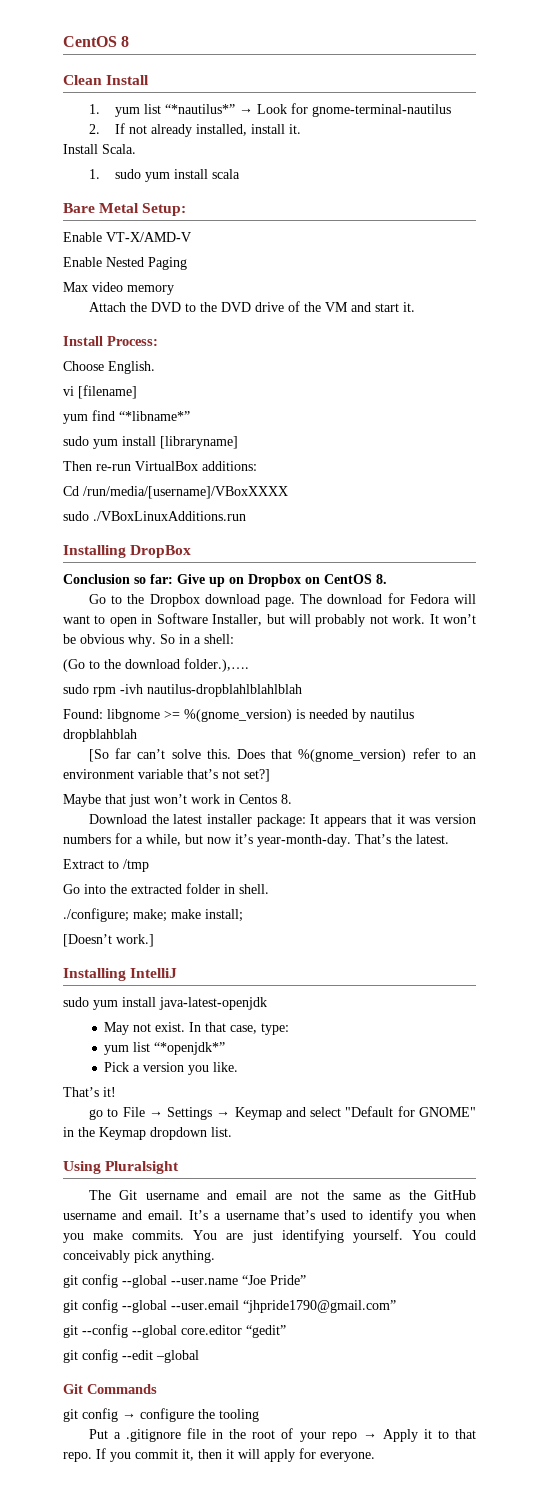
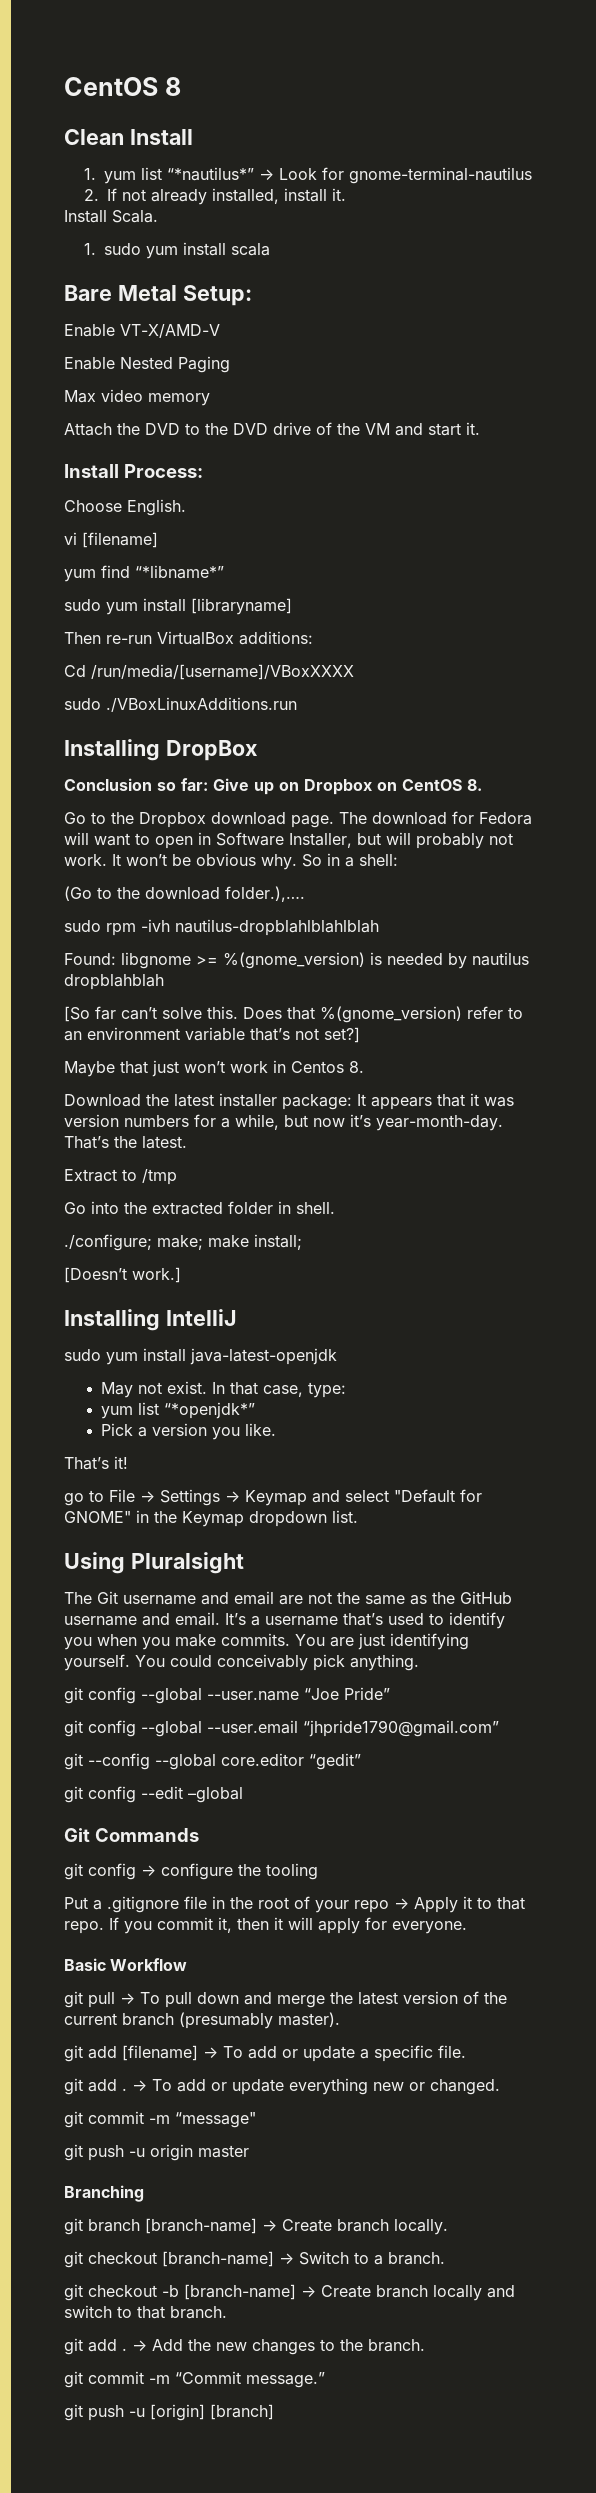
+ Basic Workflow
+ git pull → To pull down and merge the latest version of the current branch (presumably master).
+ git add [filename] → To add or update a specific file.
+ git add . → To add or update everything new or changed.
+ git commit -m “message"
+ git push -u origin master
+ Branching
+ git branch [branch-name] → Create branch locally.
+ git checkout [branch-name] → Switch to a branch.
+ git checkout -b [branch-name] → Create branch locally and switch to that branch.
+ git add . → Add the new changes to the branch.
+ git commit -m “Commit message.”
+ git push -u [origin] [branch]

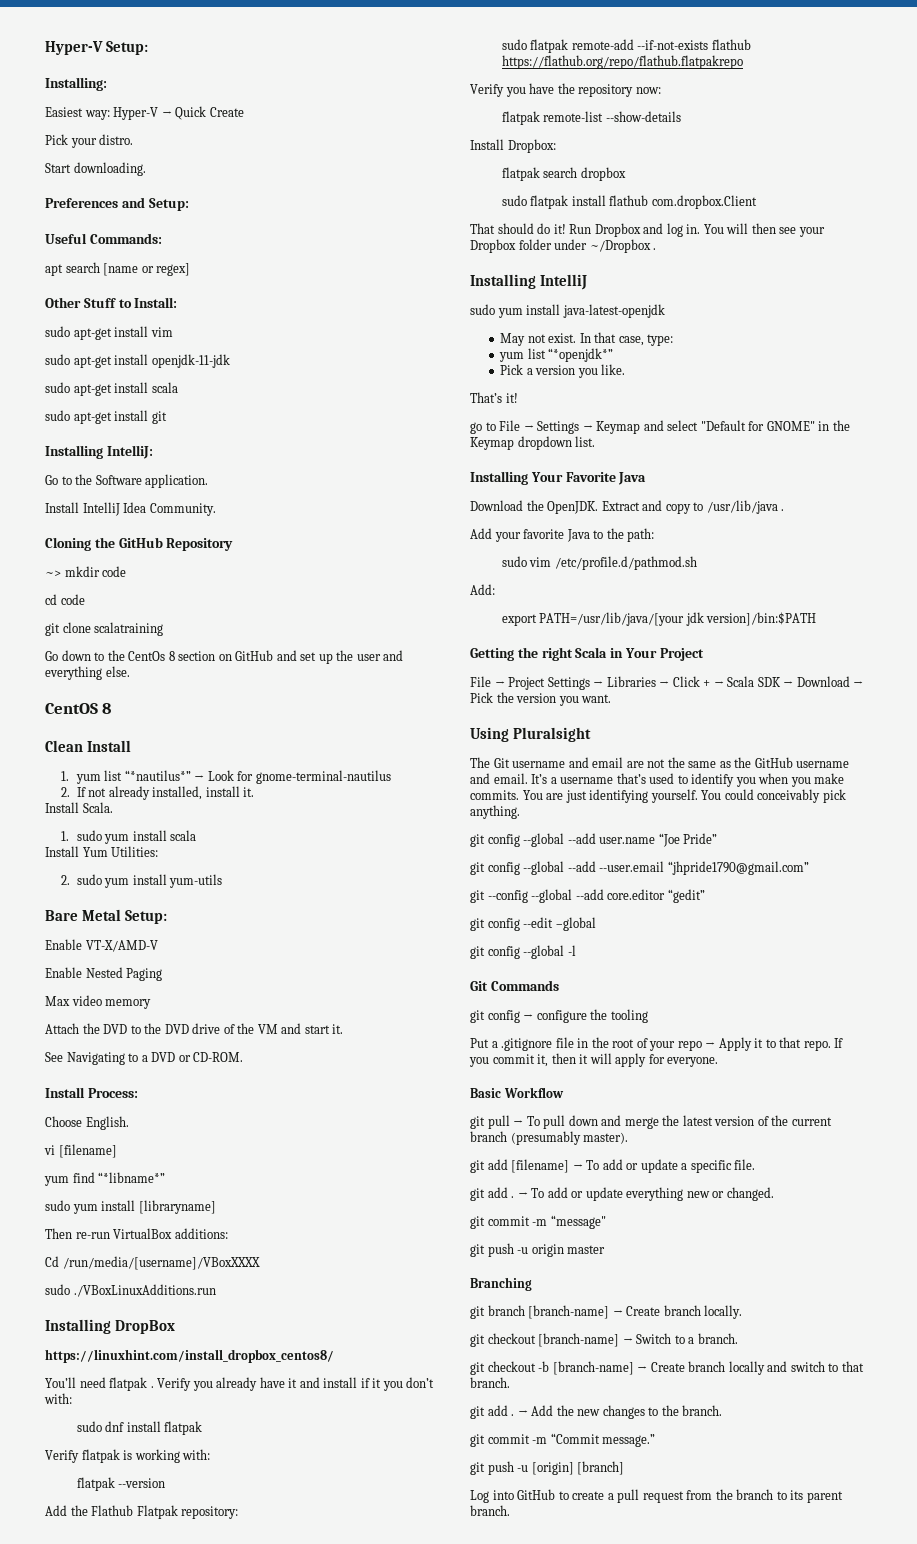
+ Hyper-V Setup:
+ Installing:
+ Easiest way: Hyper-V → Quick Create
+ Pick your distro.
+ Start downloading.
+ Preferences and Setup:
+ Useful Commands:
+ apt search [name or regex]
+ Other Stuff to Install:
+ sudo apt-get install vim
+ sudo apt-get install openjdk-11-jdk
+ sudo apt-get install scala
+ sudo apt-get install git
+ Installing IntelliJ:
+ Go to the Software application.
+ Install IntelliJ Idea Community.
+ Cloning the GitHub Repository
+ ~> mkdir code
+ cd code
+ git clone scalatraining
+ Go down to the CentOs 8 section on GitHub and set up the user and everything else.
+ Install Yum Utilities:
+ 2. sudo yum install yum-utils
+ See Navigating to a DVD or CD-ROM.
- Conclusion so far: Give up on Dropbox on CentOS 8.
- Go to the Dropbox download page. The download for Fedora will want to open in Software Installer, but will probably not work. It won’t be obvious why. So in a shell:
- (Go to the download folder.),….
- sudo rpm -ivh nautilus-dropblahlblahlblah
- Found: libgnome >= %(gnome_version) is needed by nautilus dropblahblah
- [So far can’t solve this. Does that %(gnome_version) refer to an environment variable that’s not set?]
- Maybe that just won’t work in Centos 8.
- Download the latest installer package: It appears that it was version numbers for a while, but now it’s year-month-day. That’s the latest.
- Extract to /tmp
- Go into the extracted folder in shell.
- ./configure; make; make install;
- [Doesn’t work.]
+ https://linuxhint.com/install_dropbox_centos8/
+ You’ll need flatpak . Verify you already have it and install if it you don’t with:
+ sudo dnf install flatpak
+ Verify flatpak is working with:
+ flatpak --version
+ Add the Flathub Flatpak repository:
+ sudo flatpak remote-add --if-not-exists flathub https://flathub.org/repo/flathub.flatpakrepo
+ Verify you have the repository now:
+ flatpak remote-list --show-details
+ Install Dropbox:
+ flatpak search dropbox
+ sudo flatpak install flathub com.dropbox.Client
+ That should do it! Run Dropbox and log in. You will then see your Dropbox folder under ~/Dropbox .
+ Installing Your Favorite Java
+ Download the OpenJDK. Extract and copy to /usr/lib/java .
+ Add your favorite Java to the path:
+ sudo vim /etc/profile.d/pathmod.sh
+ Add:
+ export PATH=/usr/lib/java/[your jdk version]/bin:$PATH
+ Getting the right Scala in Your Project
+ File → Project Settings → Libraries → Click + → Scala SDK → Download → Pick the version you want.
- git config --global --user.name “Joe Pride”
+ git config --global --add user.name “Joe Pride”
- git config --global --user.email “jhpride1790@gmail.com”
+ git config --global --add --user.email “jhpride1790@gmail.com”
- git --config --global core.editor “gedit”
+ git --config --global --add core.editor “gedit”
+ git config --global -l
+ Log into GitHub to create a pull request from the branch to its parent branch.

